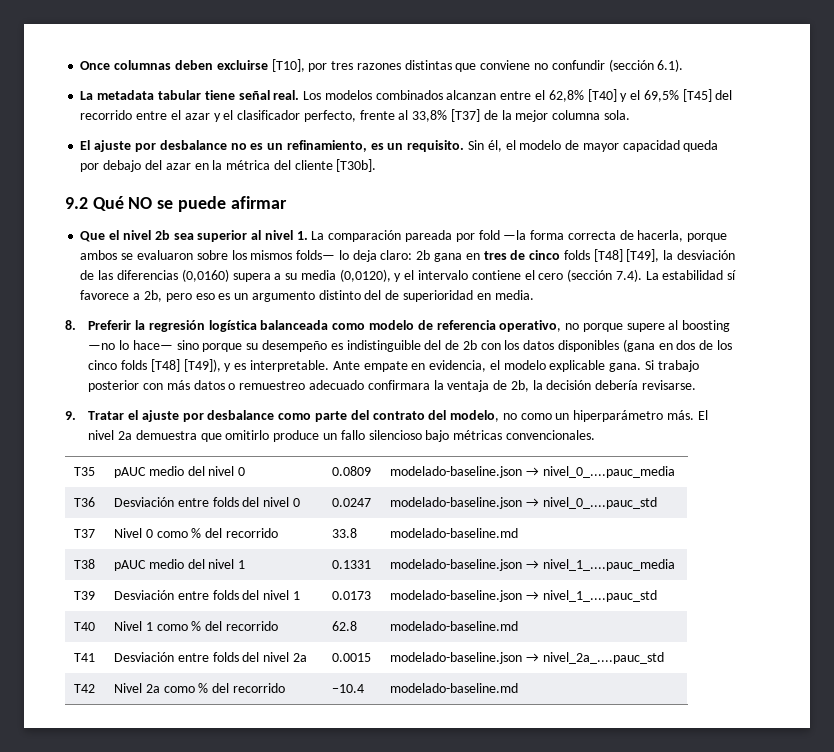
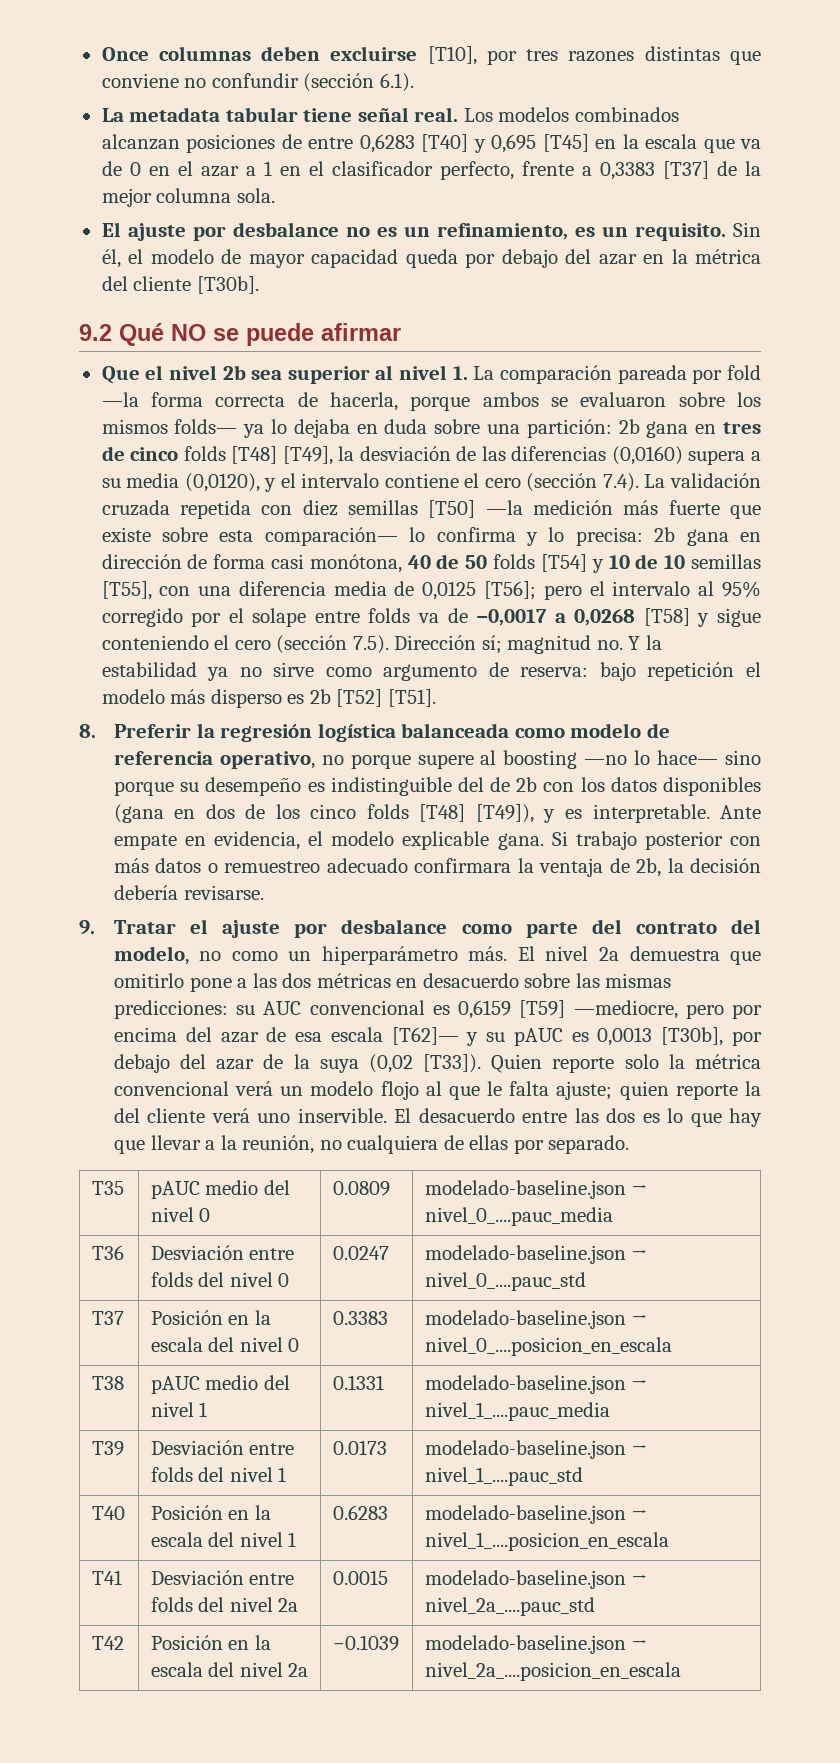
- Los modelos combinados alcanzan entre el 62,8% [T40] y el 69,5% [T45] del recorrido entre el azar y el clasificador perfecto, frente al 33,8% [T37] de la mejor columna sola.
+ Los modelos combinados alcanzan posiciones de entre 0,6283 [T40] y 0,695 [T45] en la escala que va de 0 en el azar a 1 en el clasificador perfecto, frente a 0,3383 [T37] de la mejor columna sola.
- Que el nivel 2b sea superior al nivel 1. La comparación pareada por fold —la forma correcta de hacerla, porque ambos se evaluaron sobre los mismos folds— lo deja claro: 2b gana en tres de cinco folds [T48] [T49], la desviación de las diferencias (0,0160) supera a su media (0,0120), y el intervalo contiene el cero (sección 7.4). La estabilidad sí favorece a 2b, pero eso es un argumento distinto del de superioridad en media.
+ Que el nivel 2b sea superior al nivel 1. La comparación pareada por fold —la forma correcta de hacerla, porque ambos se evaluaron sobre los mismos folds— ya lo dejaba en duda sobre una partición: 2b gana en tres de cinco folds [T48] [T49], la desviación de las diferencias (0,0160) supera a su media (0,0120), y el intervalo contiene el cero (sección 7.4). La validación cruzada repetida con diez semillas [T50] —la medición más fuerte que existe sobre esta comparación— lo confirma y lo precisa: 2b gana en dirección de forma casi monótona, 40 de 50 folds [T54] y 10 de 10 semillas [T55], con una diferencia media de 0,0125 [T56]; pero el intervalo al 95% corregido por el solape entre folds va de −0,0017 a 0,0268 [T58] y sigue conteniendo el cero (sección 7.5). Dirección sí; magnitud no. Y la estabilidad ya no sirve como argumento de reserva: bajo repetición el modelo más disperso es 2b [T52] [T51].
- El nivel 2a demuestra que omitirlo produce un fallo silencioso bajo métricas convencionales.
+ El nivel 2a demuestra que omitirlo pone a las dos métricas en desacuerdo sobre las mismas predicciones: su AUC convencional es 0,6159 [T59] —mediocre, pero por encima del azar de esa escala [T62]— y su pAUC es 0,0013 [T30b], por debajo del azar de la suya (0,02 [T33]). Quien reporte solo la métrica convencional verá un modelo flojo al que le falta ajuste; quien reporte la del cliente verá uno inservible. El desacuerdo entre las dos es lo que hay que llevar a la reunión, no cualquiera de ellas por separado.
- T37 | Nivel 0 como % del recorrido | 33.8 | modelado-baseline.md
+ T37 | Posición en la escala del nivel 0 | 0.3383 | modelado-baseline.json → nivel_0_....posicion_en_escala
- T40 | Nivel 1 como % del recorrido | 62.8 | modelado-baseline.md
+ T40 | Posición en la escala del nivel 1 | 0.6283 | modelado-baseline.json → nivel_1_....posicion_en_escala
- T42 | Nivel 2a como % del recorrido | −10.4 | modelado-baseline.md
+ T42 | Posición en la escala del nivel 2a | −0.1039 | modelado-baseline.json → nivel_2a_....posicion_en_escala

